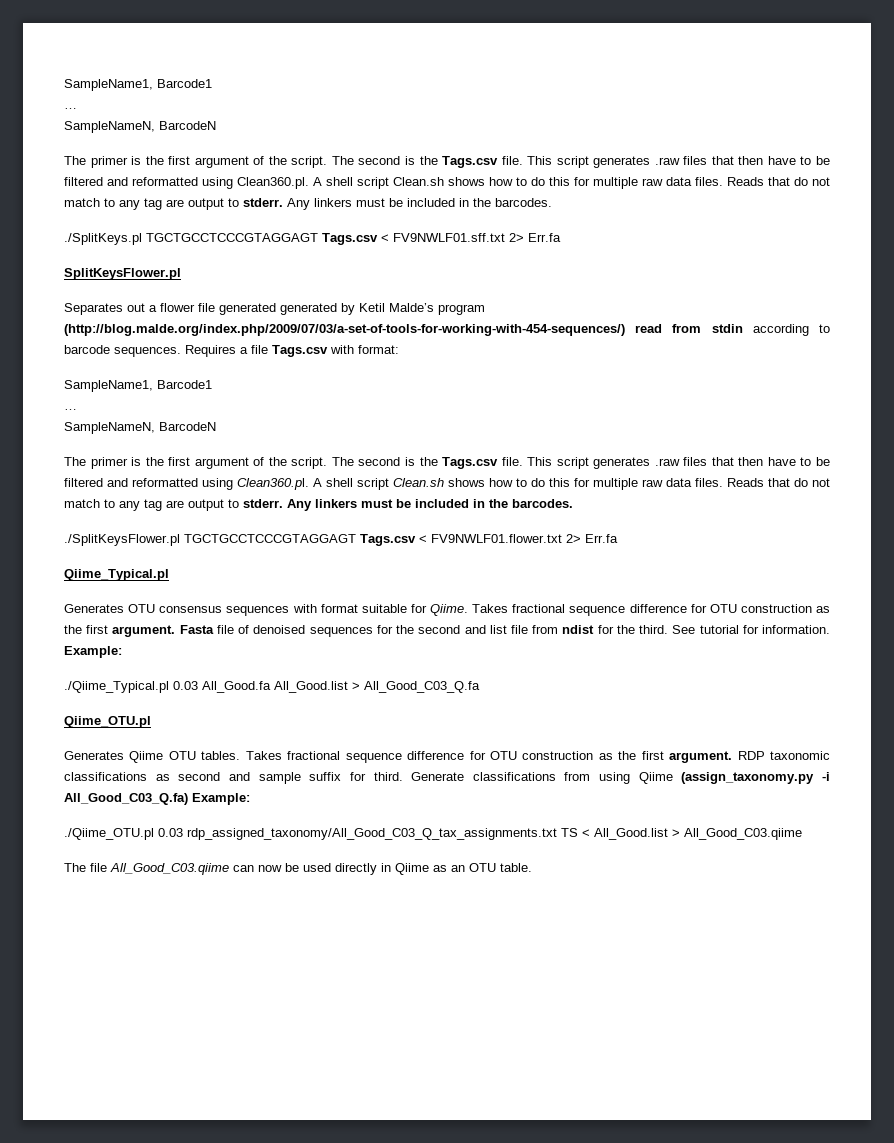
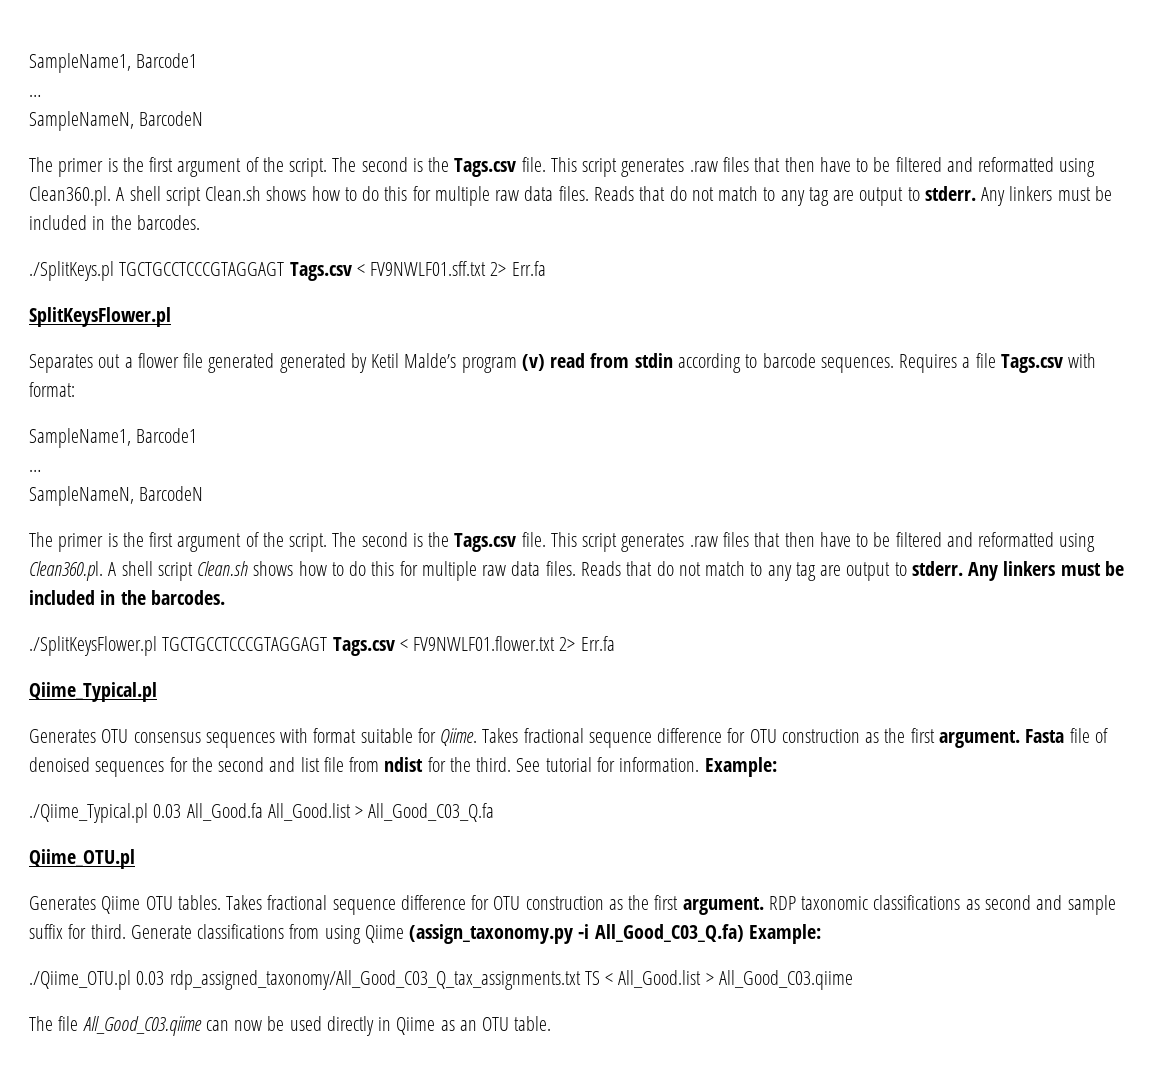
- Separates out a flower file generated generated by Ketil Malde’s program (http://blog.malde.org/index.php/2009/07/03/a-set-of-tools-for-working-with-454-sequences/) read from stdin according to barcode sequences.
+ Separates out a flower file generated generated by Ketil Malde’s program (v) read from stdin according to barcode sequences.

